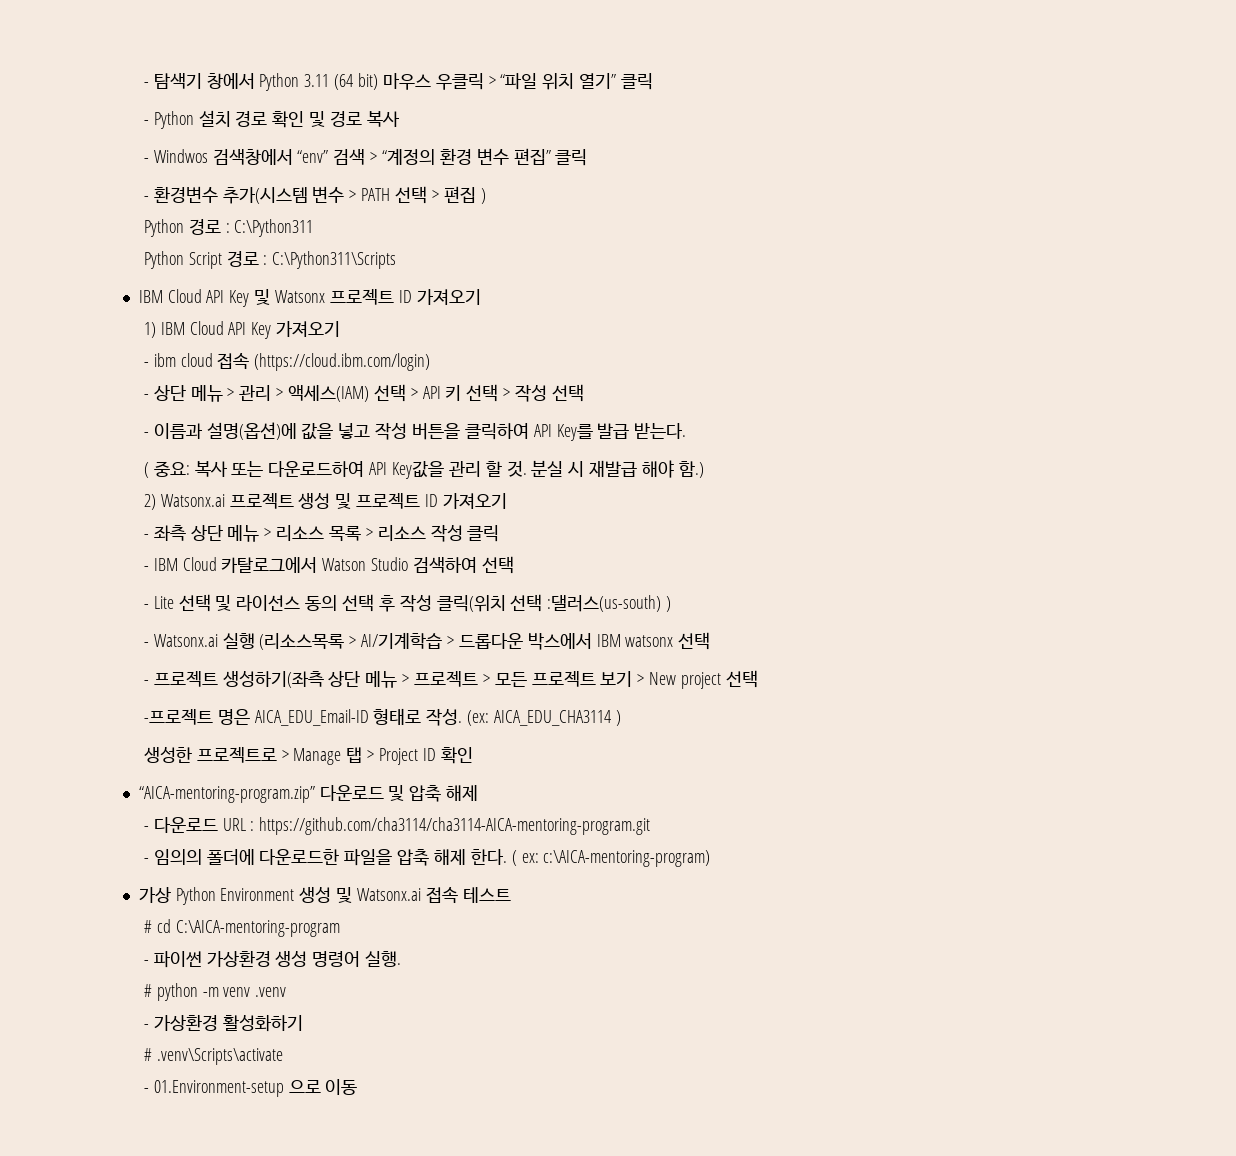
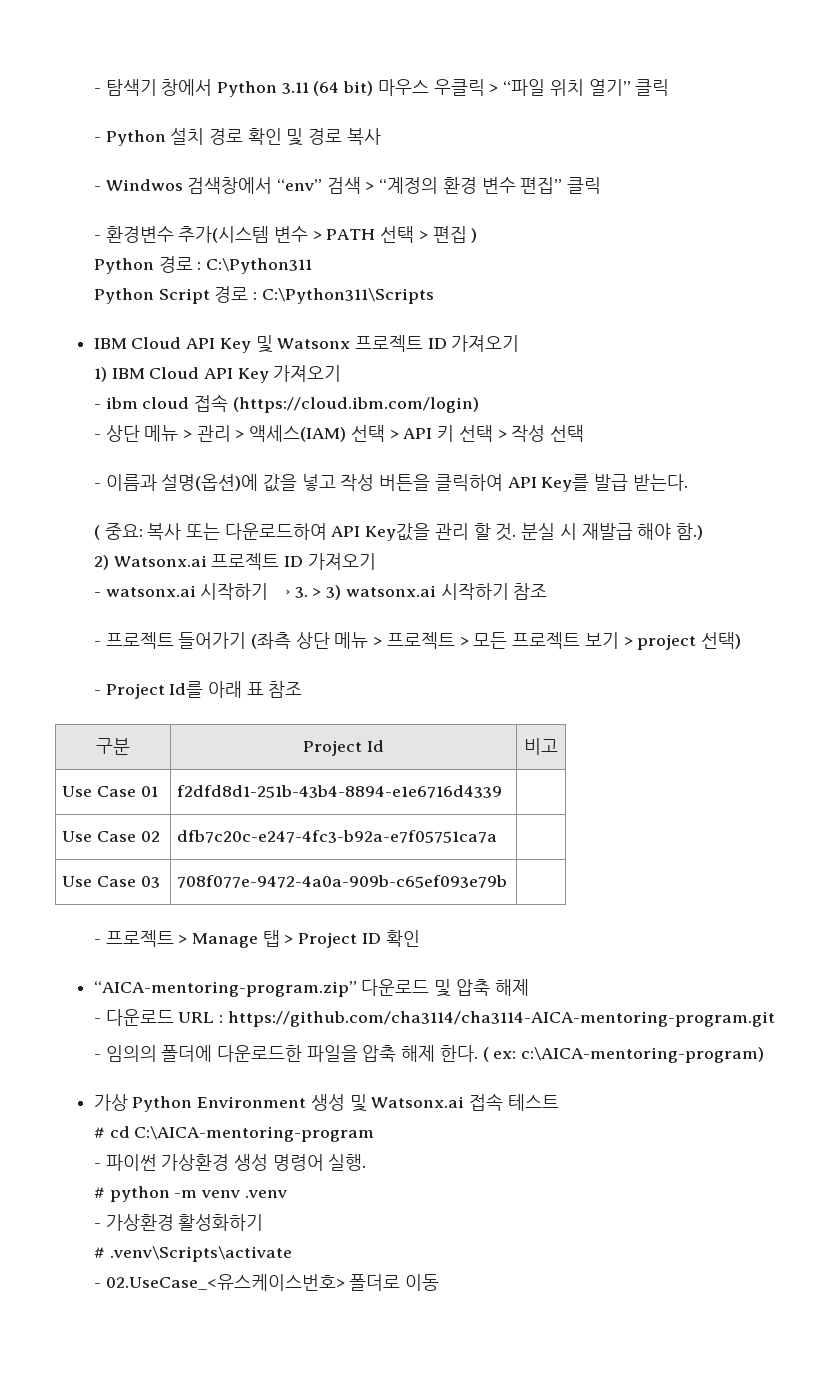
- 2) Watsonx.ai 프로젝트 생성 및 프로젝트 ID 가져오기
+ 2) Watsonx.ai 프로젝트 ID 가져오기
- - 좌측 상단 메뉴 > 리소스 목록 > 리소스 작성 클릭
- - IBM Cloud 카탈로그에서 Watson Studio 검색하여 선택
- - Lite 선택 및 라이선스 동의 선택 후 작성 클릭(위치 선택 :댈러스(us-south) )
- - Watsonx.ai 실행 (리소스목록 > AI/기계학습 > 드롭다운 박스에서 IBM watsonx 선택
- - 프로젝트 생성하기(좌측 상단 메뉴 > 프로젝트 > 모든 프로젝트 보기 > New project 선택
- -프로젝트 명은 AICA_EDU_Email-ID 형태로 작성. (ex: AICA_EDU_CHA3114 )
- 생성한 프로젝트로 > Manage 탭 > Project ID 확인
+ - watsonx.ai 시작하기 → 3. > 3) watsonx.ai 시작하기 참조
+ - 프로젝트 들어가기 (좌측 상단 메뉴 > 프로젝트 > 모든 프로젝트 보기 > project 선택)
+ - Project Id를 아래 표 참조
+ 구분 | Project Id | 비고
+ Use Case 01 | f2dfd8d1-251b-43b4-8894-e1e6716d4339 |
+ Use Case 02 | dfb7c20c-e247-4fc3-b92a-e7f05751ca7a |
+ Use Case 03 | 708f077e-9472-4a0a-909b-c65ef093e79b |
+ - 프로젝트 > Manage 탭 > Project ID 확인
- - 01.Environment-setup 으로 이동
+ - 02.UseCase_<유스케이스번호> 폴더로 이동

